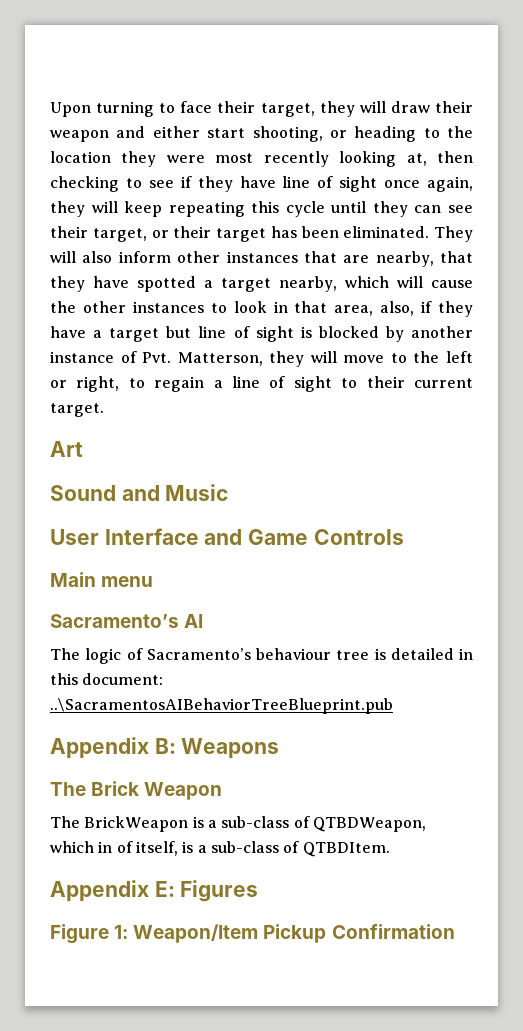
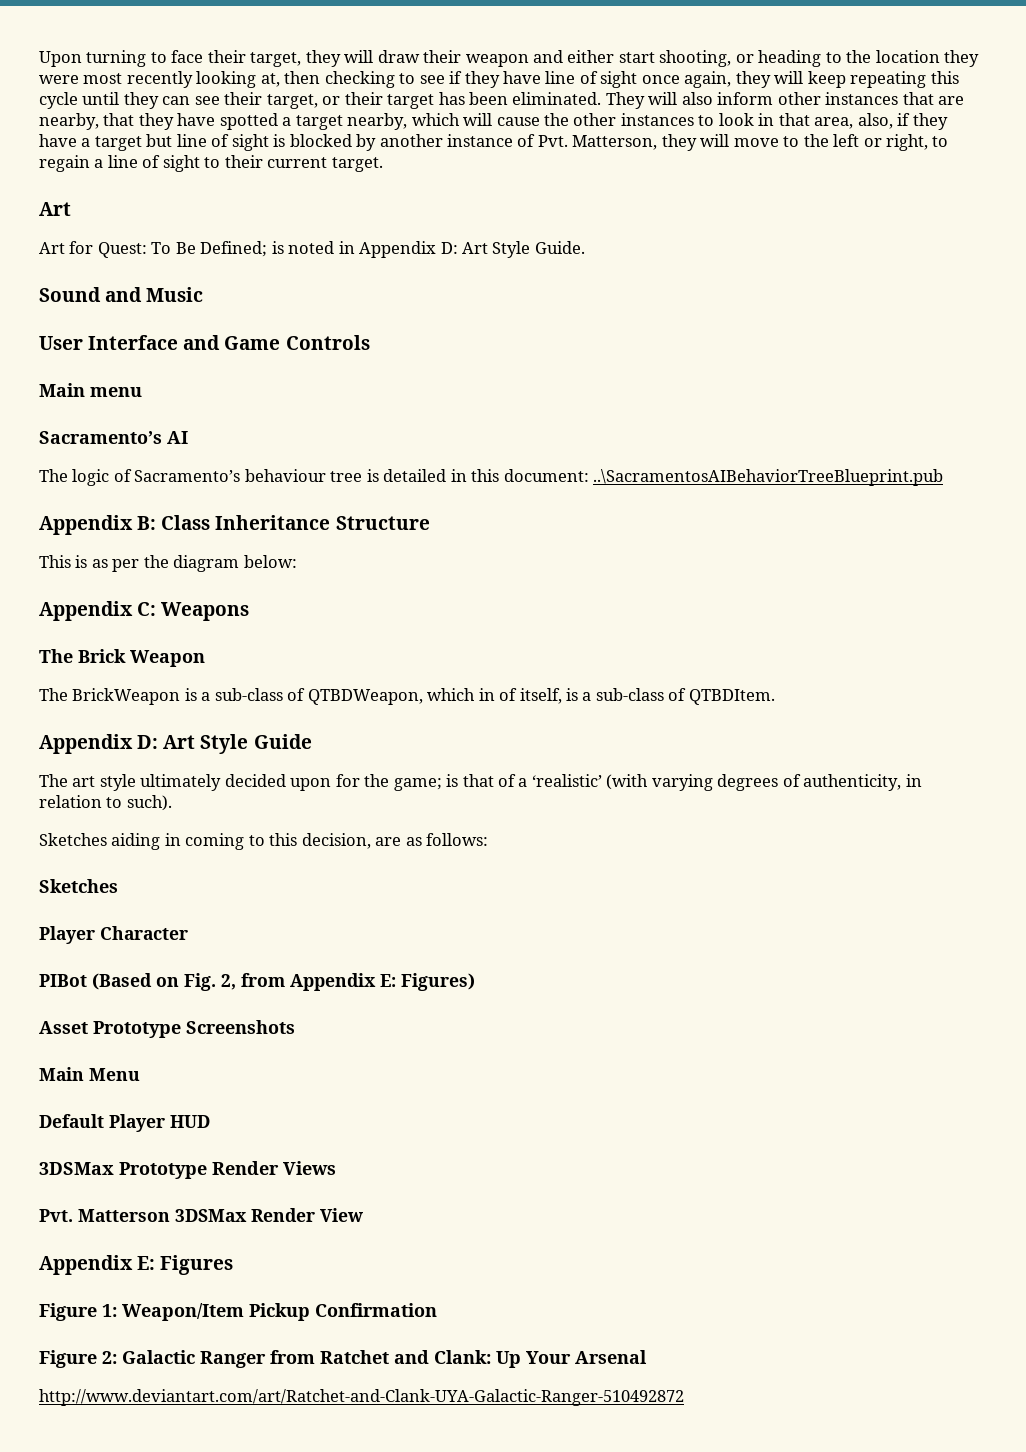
+ Art for Quest: To Be Defined; is noted in Appendix D: Art Style Guide.
- Appendix B: Weapons
+ Appendix B: Class Inheritance Structure
+ This is as per the diagram below:
+ Appendix C: Weapons
+ Appendix D: Art Style Guide
+ The art style ultimately decided upon for the game; is that of a ‘realistic’ (with varying degrees of authenticity, in relation to such).
+ Sketches aiding in coming to this decision, are as follows:
+ Sketches
+ Player Character
+ PIBot (Based on Fig. 2, from Appendix E: Figures)
+ Asset Prototype Screenshots
+ Main Menu
+ Default Player HUD
+ 3DSMax Prototype Render Views
+ Pvt. Matterson 3DSMax Render View
+ Figure 2: Galactic Ranger from Ratchet and Clank: Up Your Arsenal
+ http://www.deviantart.com/art/Ratchet-and-Clank-UYA-Galactic-Ranger-510492872

